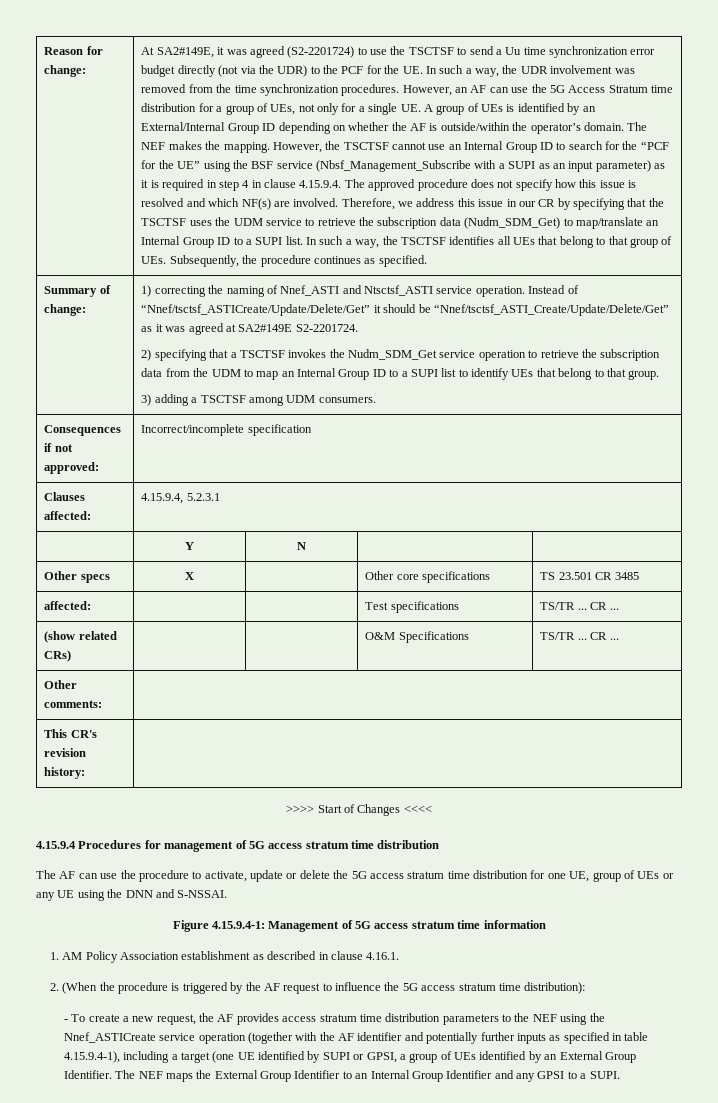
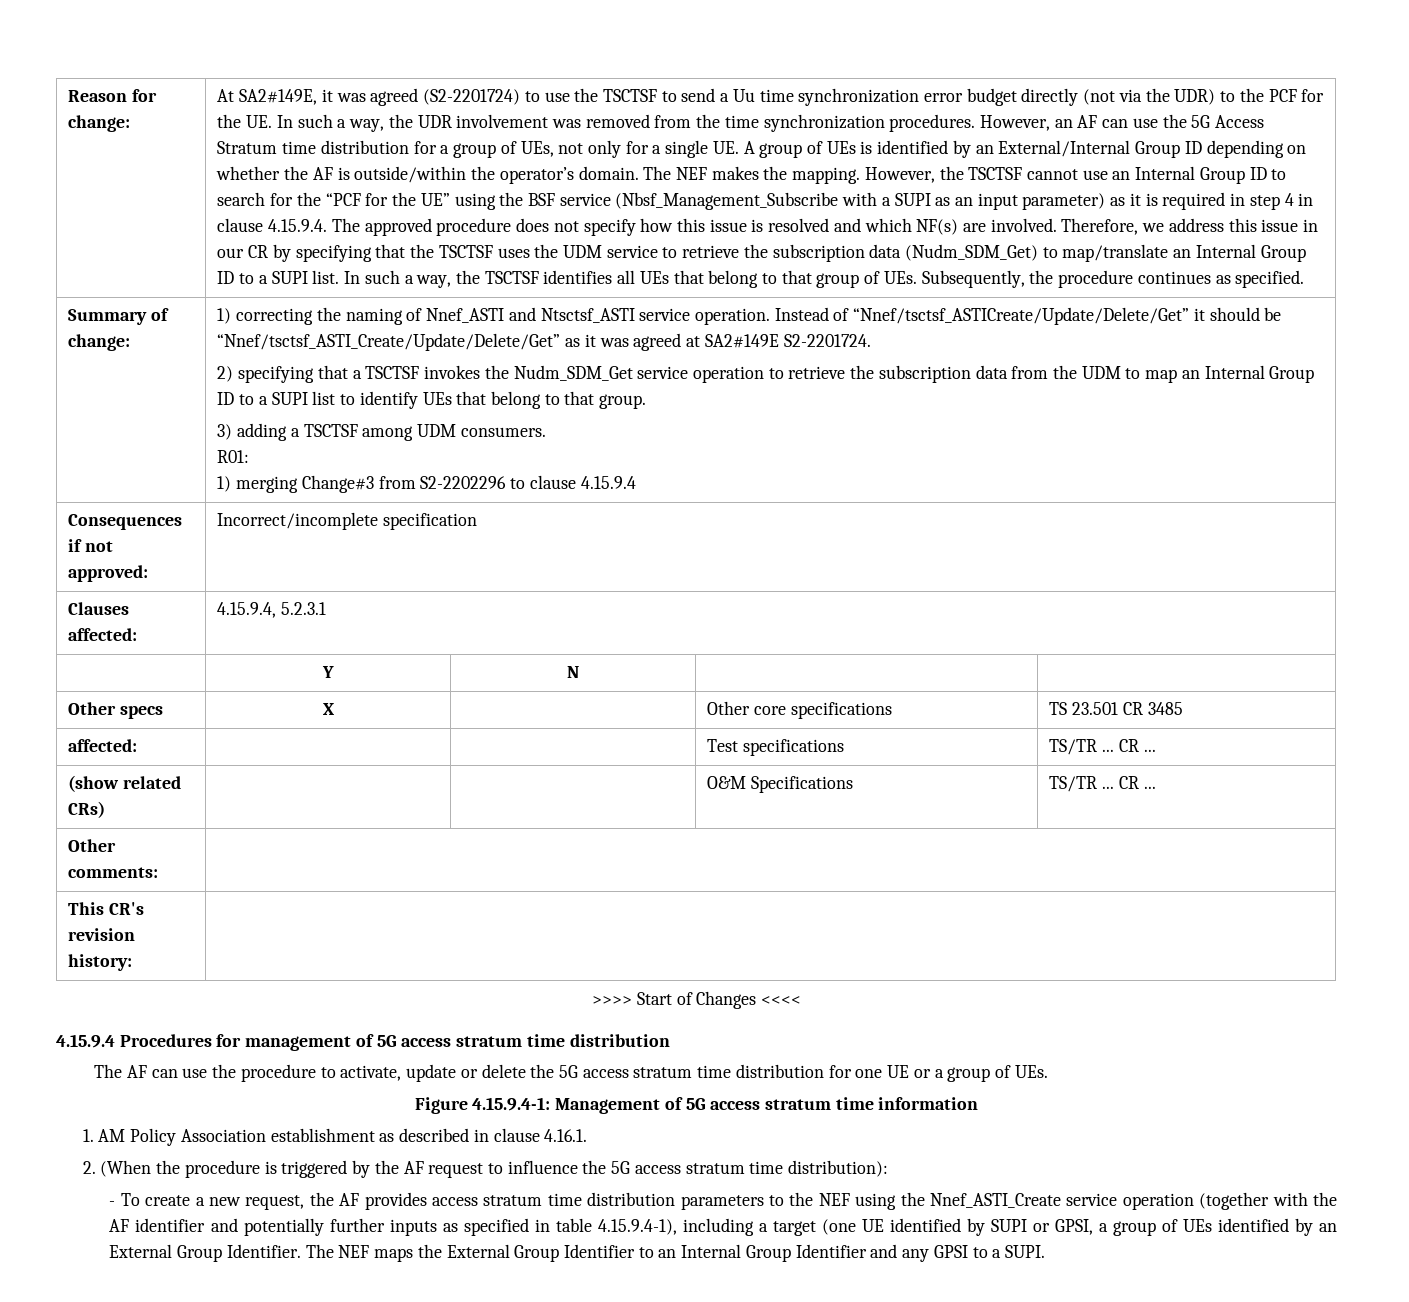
+ R01:
+ 1) merging Change#3 from S2-2202296 to clause 4.15.9.4
- The AF can use the procedure to activate, update or delete the 5G access stratum time distribution for one UE, group of UEs or any UE using the DNN and S-NSSAI.
+ The AF can use the procedure to activate, update or delete the 5G access stratum time distribution for one UE or a group of UEs.
- - To create a new request, the AF provides access stratum time distribution parameters to the NEF using the Nnef_ASTICreate service operation (together with the AF identifier and potentially further inputs as specified in table 4.15.9.4-1), including a target (one UE identified by SUPI or GPSI, a group of UEs identified by an External Group Identifier.
+ - To create a new request, the AF provides access stratum time distribution parameters to the NEF using the Nnef_ASTI_Create service operation (together with the AF identifier and potentially further inputs as specified in table 4.15.9.4-1), including a target (one UE identified by SUPI or GPSI, a group of UEs identified by an External Group Identifier.

